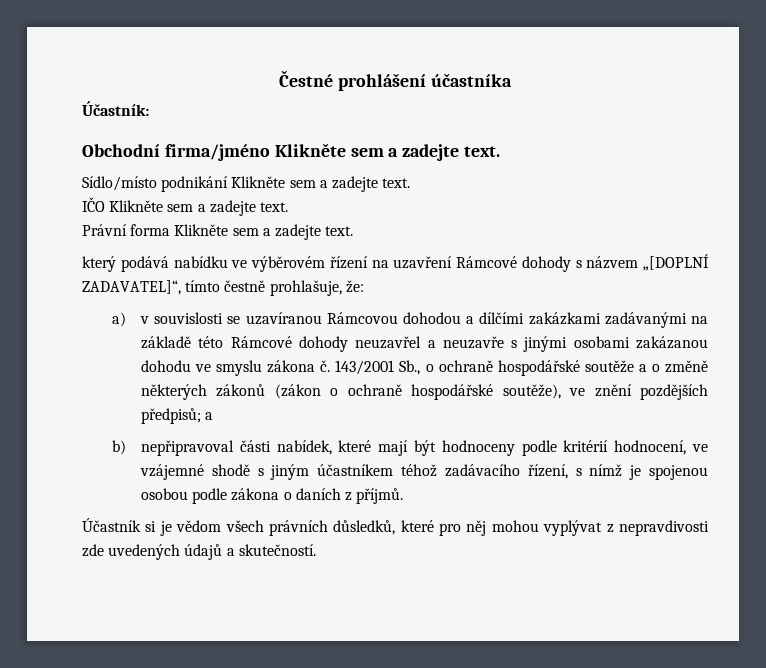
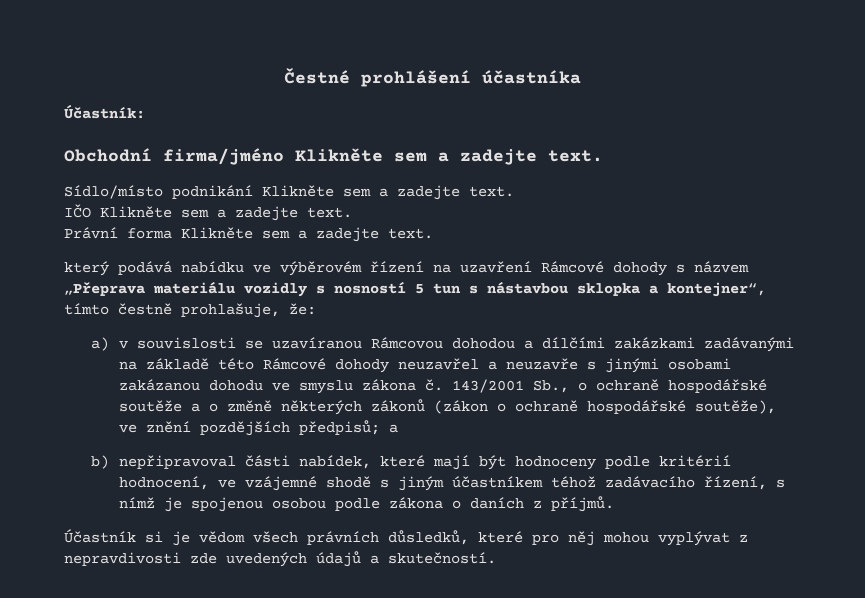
- který podává nabídku ve výběrovém řízení na uzavření Rámcové dohody s názvem „[DOPLNÍ ZADAVATEL]“, tímto čestně prohlašuje, že:
+ který podává nabídku ve výběrovém řízení na uzavření Rámcové dohody s názvem „Přeprava materiálu vozidly s nosností 5 tun s nástavbou sklopka a kontejner“, tímto čestně prohlašuje, že:

